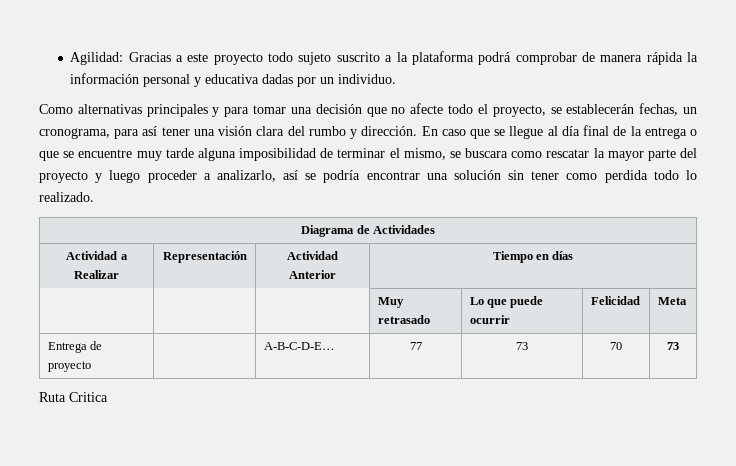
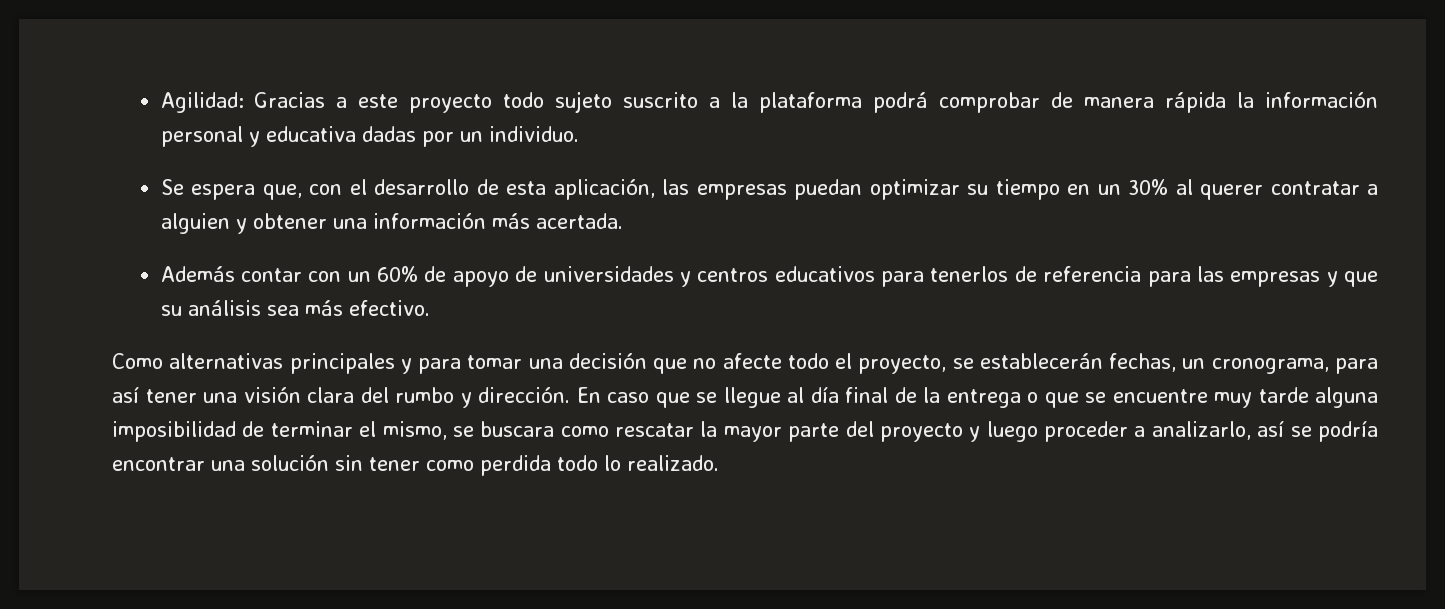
+ Se espera que, con el desarrollo de esta aplicación, las empresas puedan optimizar su tiempo en un 30% al querer contratar a alguien y obtener una información más acertada.
+ Además contar con un 60% de apoyo de universidades y centros educativos para tenerlos de referencia para las empresas y que su análisis sea más efectivo.
- Diagrama de Actividades
- Actividad a Realizar | Representación | Actividad Anterior | Tiempo en días
- | | | Muy retrasado | Lo que puede ocurrir | Felicidad | Meta
- Entrega de proyecto | | A-B-C-D-E… | 77 | 73 | 70 | 73
- Ruta Critica

